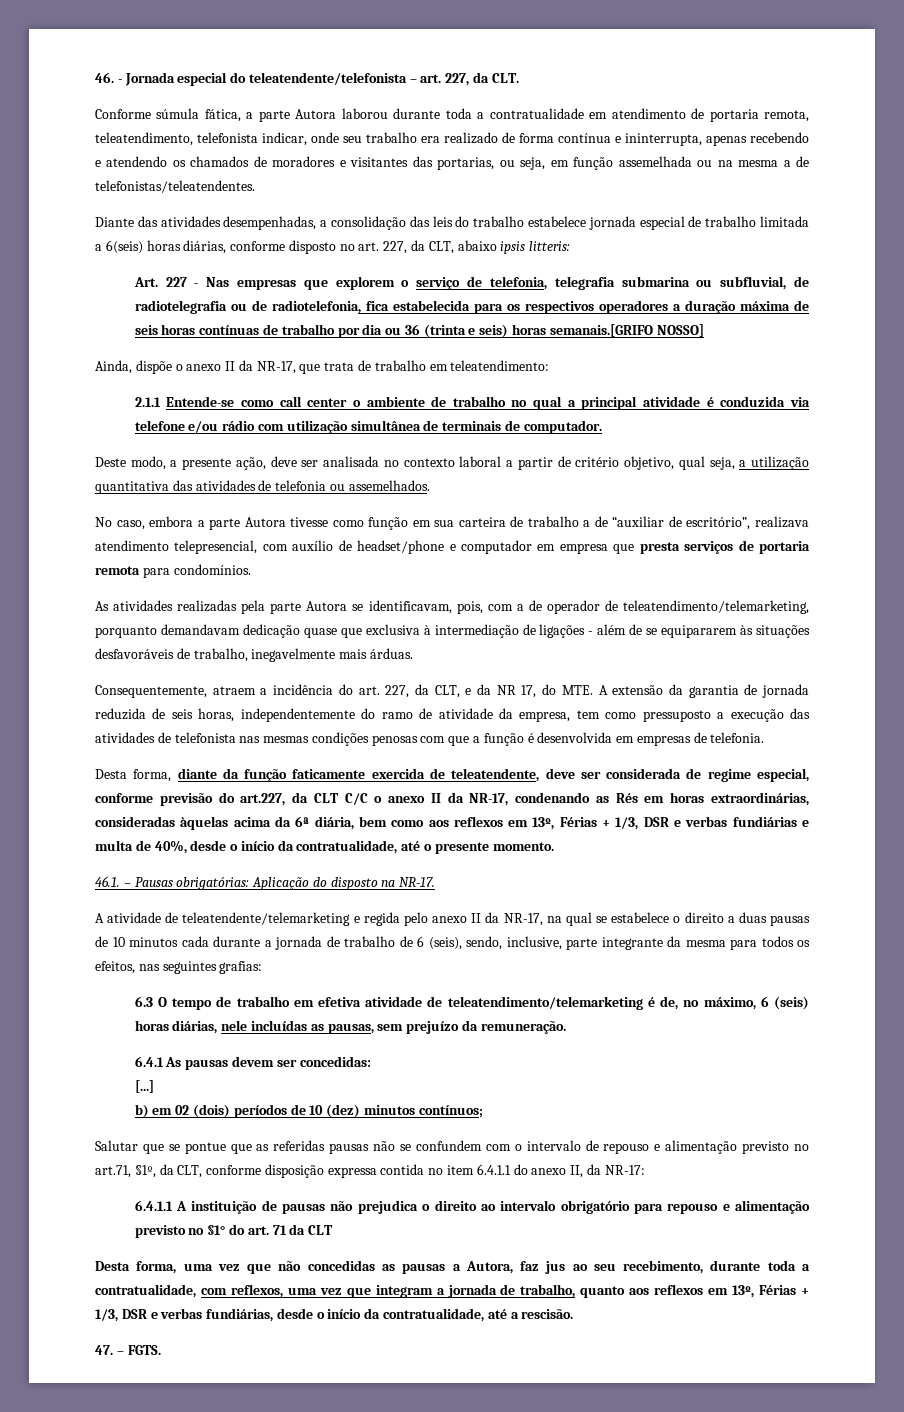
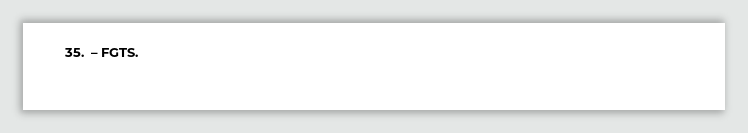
- 46. - Jornada especial do teleatendente/telefonista – art. 227, da CLT.
- Conforme súmula fática, a parte Autora laborou durante toda a contratualidade em atendimento de portaria remota, teleatendimento, telefonista indicar, onde seu trabalho era realizado de forma contínua e ininterrupta, apenas recebendo e atendendo os chamados de moradores e visitantes das portarias, ou seja, em função assemelhada ou na mesma a de telefonistas/teleatendentes.
- Diante das atividades desempenhadas, a consolidação das leis do trabalho estabelece jornada especial de trabalho limitada a 6(seis) horas diárias, conforme disposto no art. 227, da CLT, abaixo ipsis litteris:
- Art. 227 - Nas empresas que explorem o serviço de telefonia, telegrafia submarina ou subfluvial, de radiotelegrafia ou de radiotelefonia, fica estabelecida para os respectivos operadores a duração máxima de seis horas contínuas de trabalho por dia ou 36 (trinta e seis) horas semanais.[GRIFO NOSSO]
- Ainda, dispõe o anexo II da NR-17, que trata de trabalho em teleatendimento:
- 2.1.1 Entende-se como call center o ambiente de trabalho no qual a principal atividade é conduzida via telefone e/ou rádio com utilização simultânea de terminais de computador.
- Deste modo, a presente ação, deve ser analisada no contexto laboral a partir de critério objetivo, qual seja, a utilização quantitativa das atividades de telefonia ou assemelhados.
- No caso, embora a parte Autora tivesse como função em sua carteira de trabalho a de “auxiliar de escritório”, realizava atendimento telepresencial, com auxílio de headset/phone e computador em empresa que presta serviços de portaria remota para condomínios.
- As atividades realizadas pela parte Autora se identificavam, pois, com a de operador de teleatendimento/telemarketing, porquanto demandavam dedicação quase que exclusiva à intermediação de ligações - além de se equipararem às situações desfavoráveis de trabalho, inegavelmente mais árduas.
- Consequentemente, atraem a incidência do art. 227, da CLT, e da NR 17, do MTE. A extensão da garantia de jornada reduzida de seis horas, independentemente do ramo de atividade da empresa, tem como pressuposto a execução das atividades de telefonista nas mesmas condições penosas com que a função é desenvolvida em empresas de telefonia.
- Desta forma, diante da função faticamente exercida de teleatendente, deve ser considerada de regime especial, conforme previsão do art.227, da CLT C/C o anexo II da NR-17, condenando as Rés em horas extraordinárias, consideradas àquelas acima da 6ª diária, bem como aos reflexos em 13º, Férias + 1/3, DSR e verbas fundiárias e multa de 40%, desde o início da contratualidade, até o presente momento.
- 46.1. – Pausas obrigatórias: Aplicação do disposto na NR-17.
- A atividade de teleatendente/telemarketing e regida pelo anexo II da NR-17, na qual se estabelece o direito a duas pausas de 10 minutos cada durante a jornada de trabalho de 6 (seis), sendo, inclusive, parte integrante da mesma para todos os efeitos, nas seguintes grafias:
- 6.3 O tempo de trabalho em efetiva atividade de teleatendimento/telemarketing é de, no máximo, 6 (seis) horas diárias, nele incluídas as pausas, sem prejuízo da remuneração.
- 6.4.1 As pausas devem ser concedidas:
- [...]
- b) em 02 (dois) períodos de 10 (dez) minutos contínuos;
- Salutar que se pontue que as referidas pausas não se confundem com o intervalo de repouso e alimentação previsto no art.71, §1º, da CLT, conforme disposição expressa contida no item 6.4.1.1 do anexo II, da NR-17:
- 6.4.1.1 A instituição de pausas não prejudica o direito ao intervalo obrigatório para repouso e alimentação previsto no §1° do art. 71 da CLT
- Desta forma, uma vez que não concedidas as pausas a Autora, faz jus ao seu recebimento, durante toda a contratualidade, com reflexos, uma vez que integram a jornada de trabalho, quanto aos reflexos em 13º, Férias + 1/3, DSR e verbas fundiárias, desde o início da contratualidade, até a rescisão.
- 47. – FGTS.
+ 35. – FGTS.

